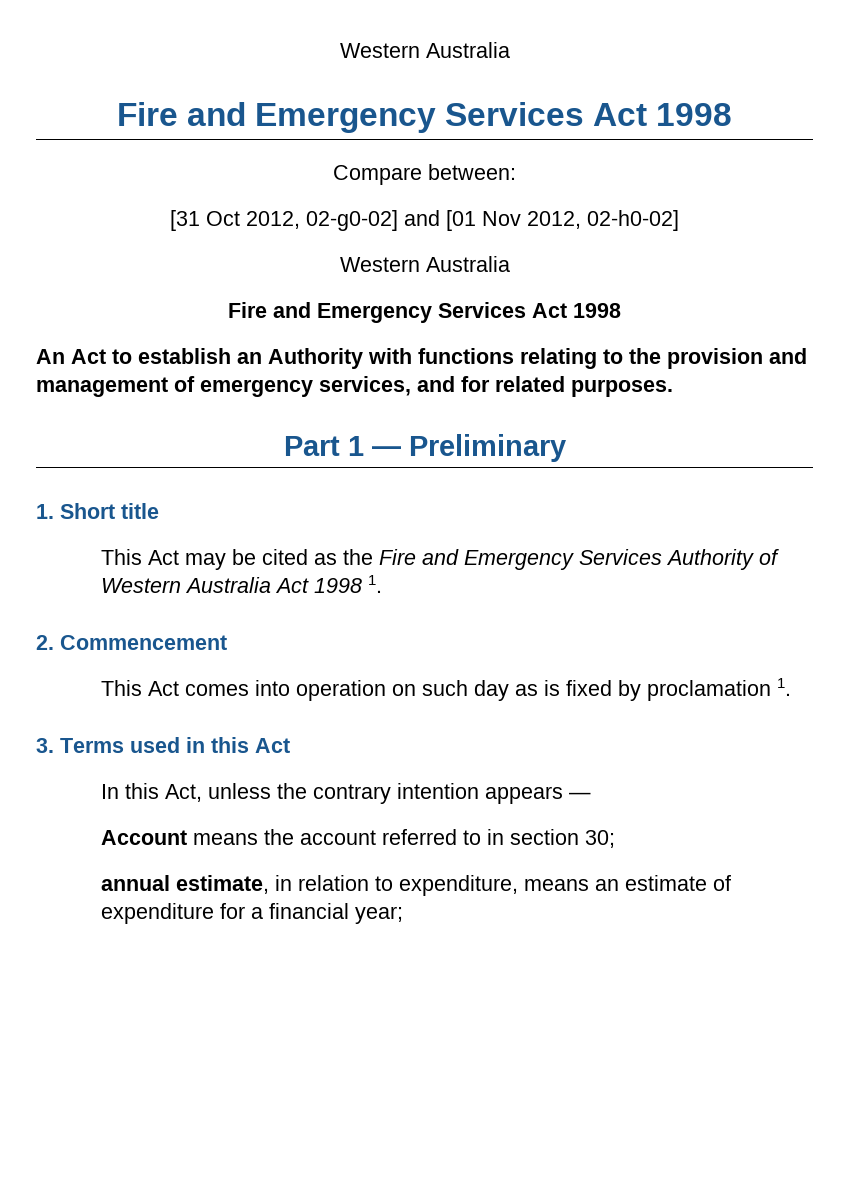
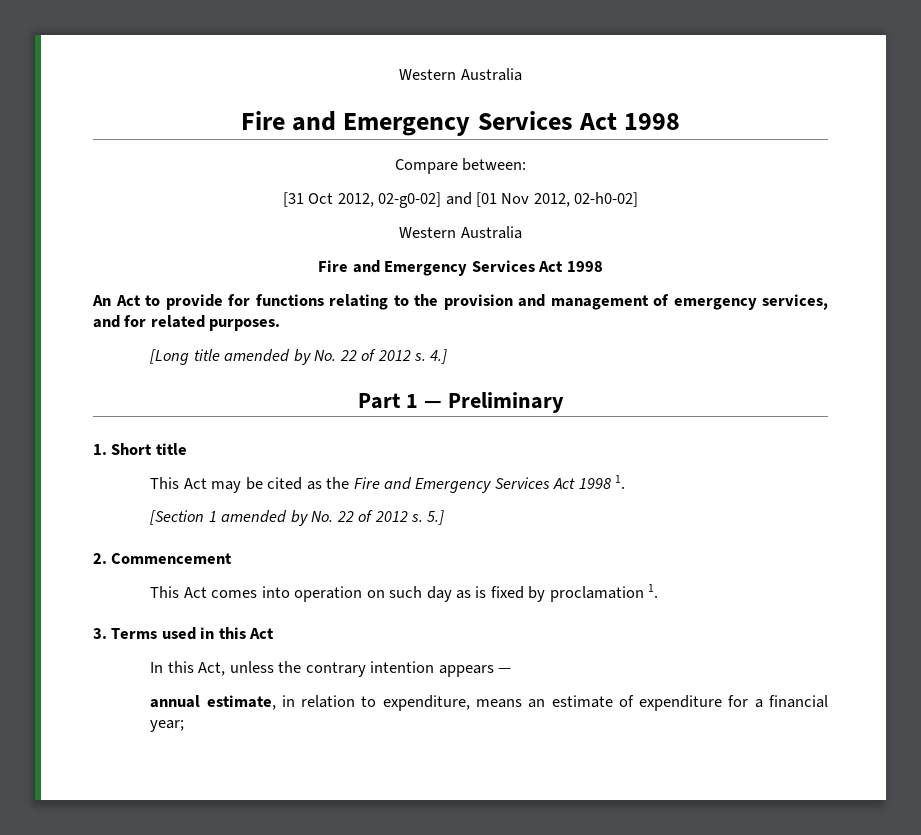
- An Act to establish an Authority with functions relating to the provision and management of emergency services, and for related purposes.
+ An Act to provide for functions relating to the provision and management of emergency services, and for related purposes.
+ [Long title amended by No. 22 of 2012 s. 4.]
- This Act may be cited as the Fire and Emergency Services Authority of Western Australia Act 1998 1.
+ This Act may be cited as the Fire and Emergency Services Act 1998 1.
+ [Section 1 amended by No. 22 of 2012 s. 5.]
- Account means the account referred to in section 30;

